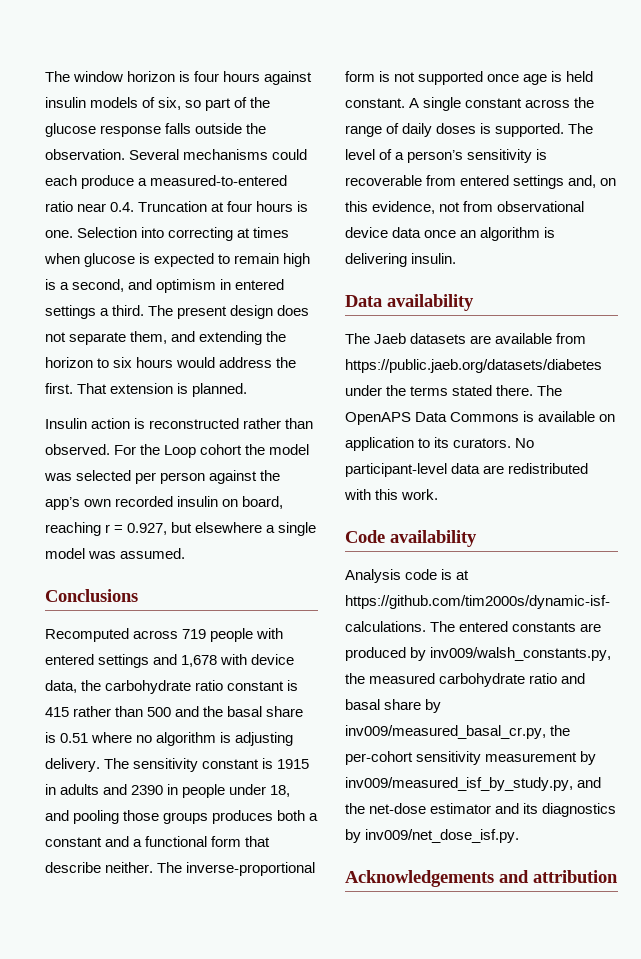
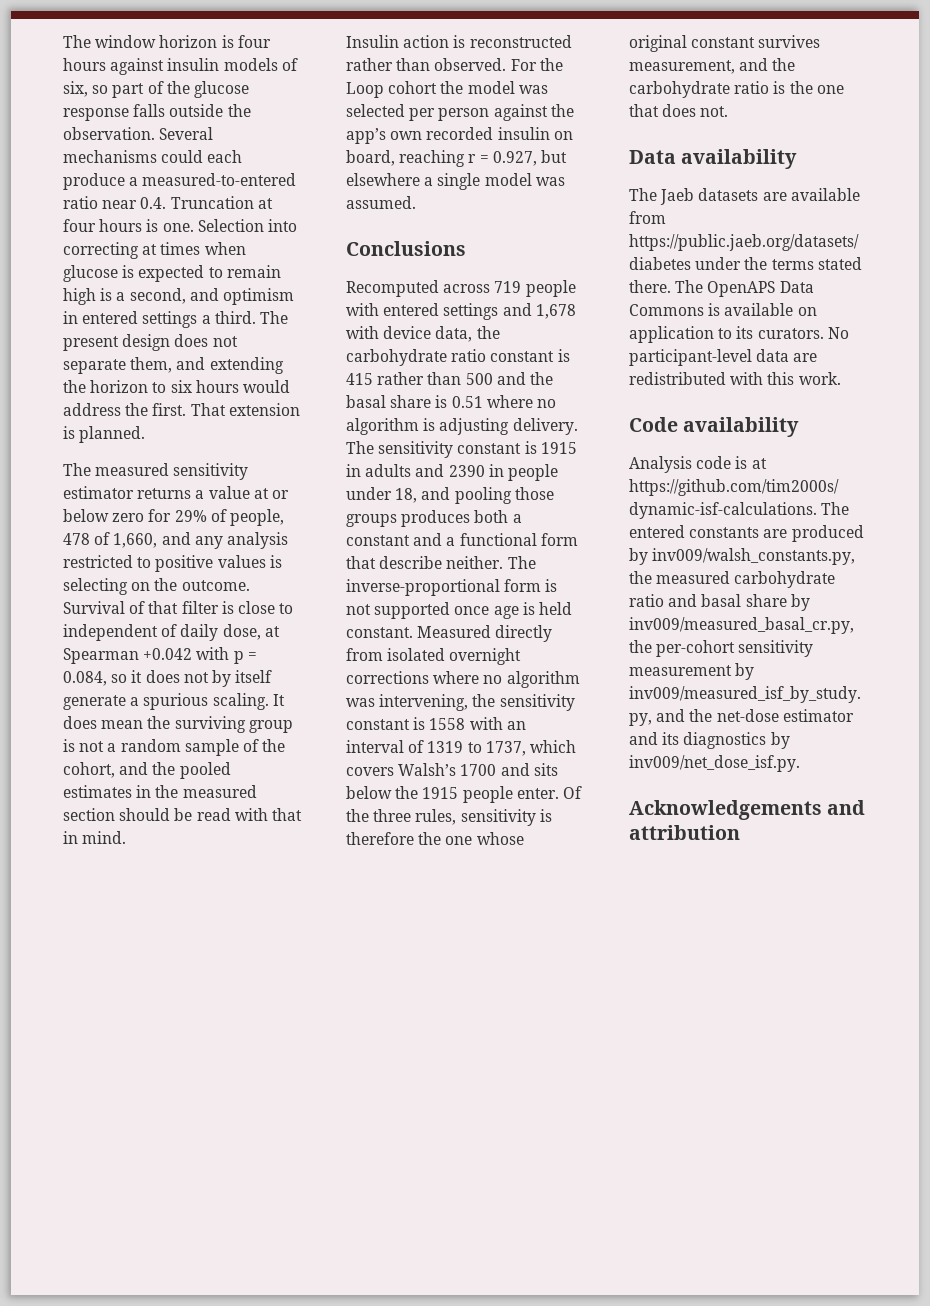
+ The measured sensitivity estimator returns a value at or below zero for 29% of people, 478 of 1,660, and any analysis restricted to positive values is selecting on the outcome. Survival of that filter is close to independent of daily dose, at Spearman +0.042 with p = 0.084, so it does not by itself generate a spurious scaling. It does mean the surviving group is not a random sample of the cohort, and the pooled estimates in the measured section should be read with that in mind.
- A single constant across the range of daily doses is supported. The level of a person’s sensitivity is recoverable from entered settings and, on this evidence, not from observational device data once an algorithm is delivering insulin.
+ Measured directly from isolated overnight corrections where no algorithm was intervening, the sensitivity constant is 1558 with an interval of 1319 to 1737, which covers Walsh’s 1700 and sits below the 1915 people enter. Of the three rules, sensitivity is therefore the one whose original constant survives measurement, and the carbohydrate ratio is the one that does not.

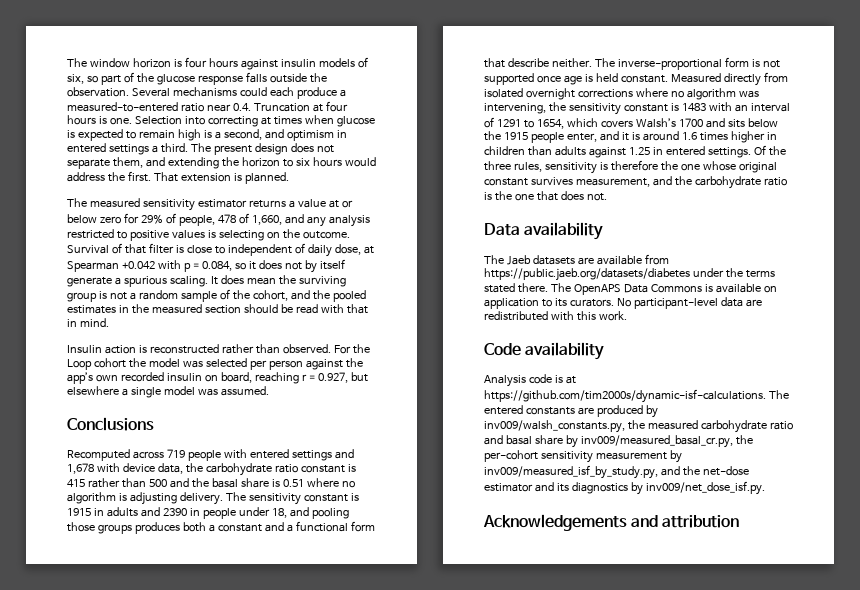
- Measured directly from isolated overnight corrections where no algorithm was intervening, the sensitivity constant is 1558 with an interval of 1319 to 1737, which covers Walsh’s 1700 and sits below the 1915 people enter.
+ Measured directly from isolated overnight corrections where no algorithm was intervening, the sensitivity constant is 1483 with an interval of 1291 to 1654, which covers Walsh’s 1700 and sits below the 1915 people enter, and it is around 1.6 times higher in children than adults against 1.25 in entered settings.

